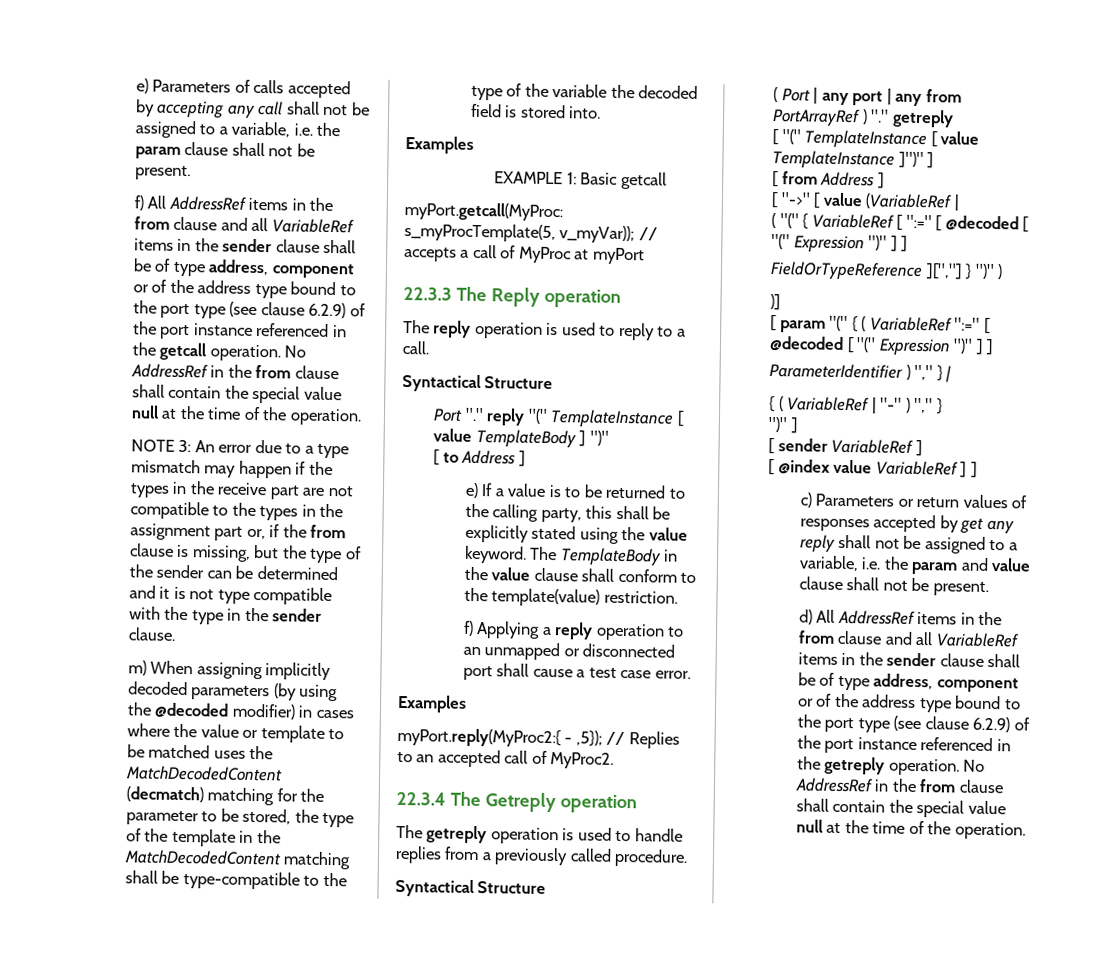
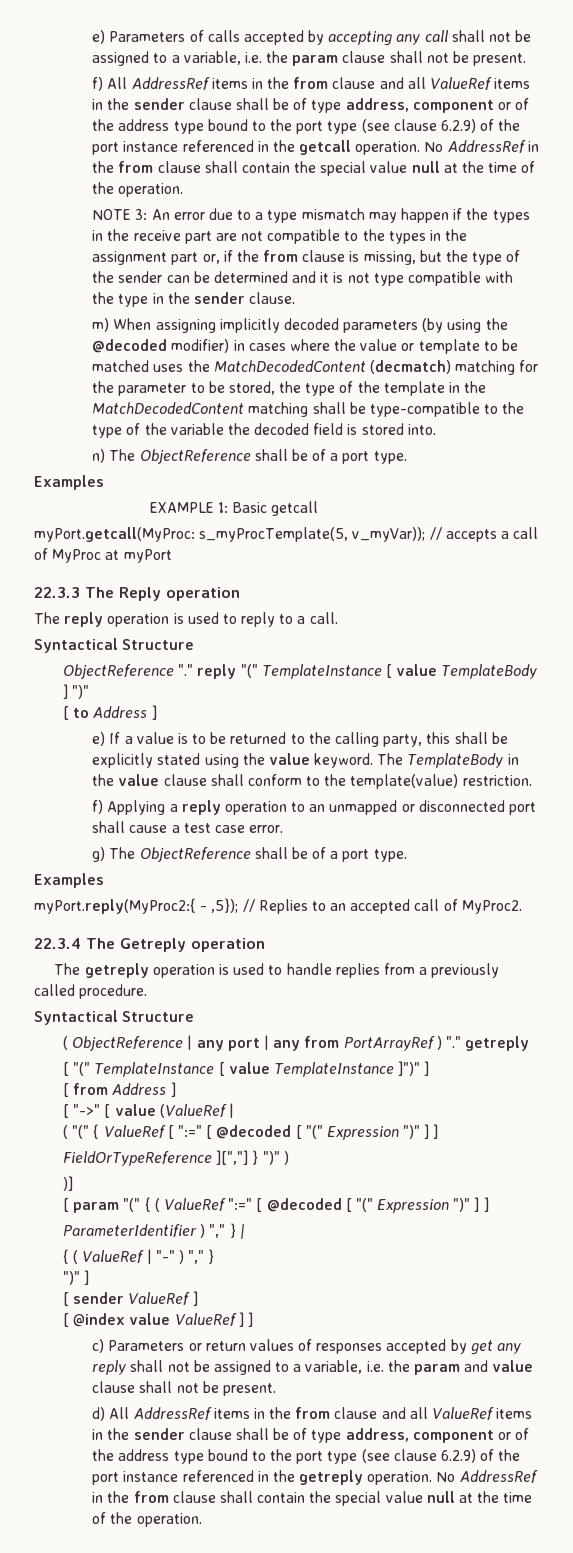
- f) All AddressRef items in the from clause and all VariableRef items in the sender clause shall be of type address, component or of the address type bound to the port type (see clause 6.2.9) of the port instance referenced in the getcall operation.
+ f) All AddressRef items in the from clause and all ValueRef items in the sender clause shall be of type address, component or of the address type bound to the port type (see clause 6.2.9) of the port instance referenced in the getcall operation.
+ n) The ObjectReference shall be of a port type.
- Port "." reply "(" TemplateInstance [ value TemplateBody ] ")"
+ ObjectReference "." reply "(" TemplateInstance [ value TemplateBody ] ")"
+ g) The ObjectReference shall be of a port type.
- ( Port | any port | any from PortArrayRef ) "." getreply
+ ( ObjectReference | any port | any from PortArrayRef ) "." getreply
- [ "->" [ value (VariableRef |
+ [ "->" [ value (ValueRef |
- ( "(" { VariableRef [ ":=" [ @decoded [ "(" Expression ")" ] ]
+ ( "(" { ValueRef [ ":=" [ @decoded [ "(" Expression ")" ] ]
- [ param "(" { ( VariableRef ":=" [ @decoded [ "(" Expression ")" ] ]
+ [ param "(" { ( ValueRef ":=" [ @decoded [ "(" Expression ")" ] ]
- { ( VariableRef | "-" ) "," }
+ { ( ValueRef | "-" ) "," }
- [ sender VariableRef ]
+ [ sender ValueRef ]
- [ @index value VariableRef ] ]
+ [ @index value ValueRef ] ]
- d) All AddressRef items in the from clause and all VariableRef items in the sender clause shall be of type address, component or of the address type bound to the port type (see clause 6.2.9) of the port instance referenced in the getreply operation.
+ d) All AddressRef items in the from clause and all ValueRef items in the sender clause shall be of type address, component or of the address type bound to the port type (see clause 6.2.9) of the port instance referenced in the getreply operation.

